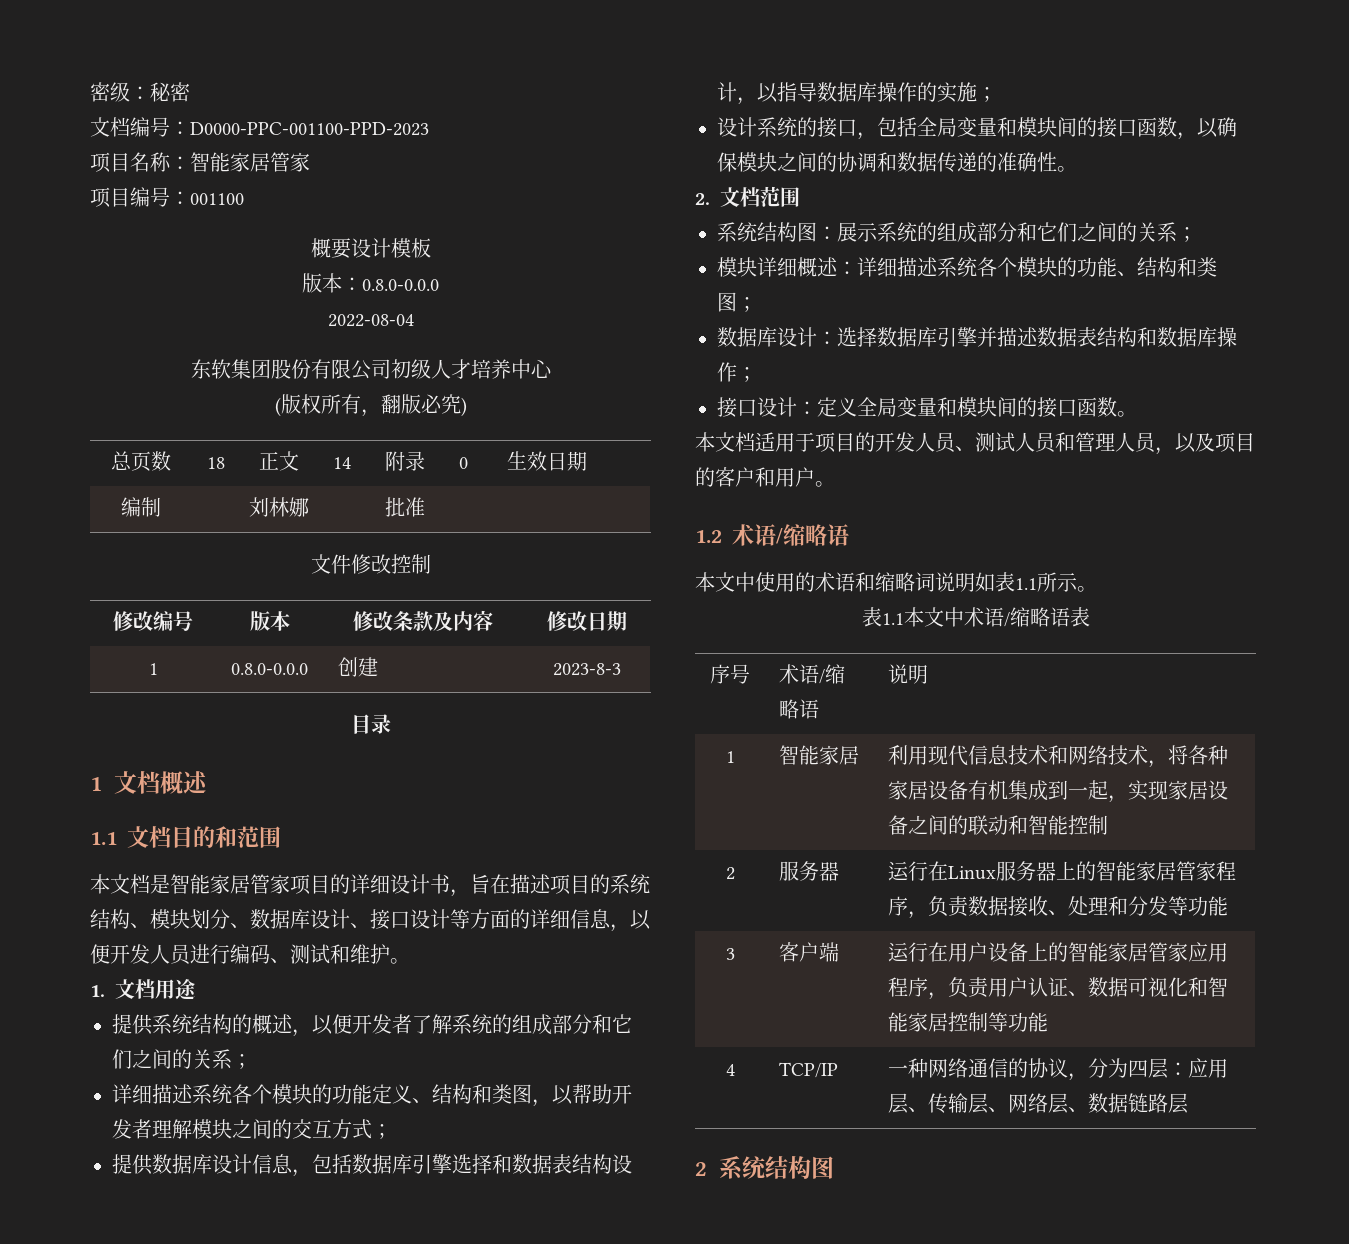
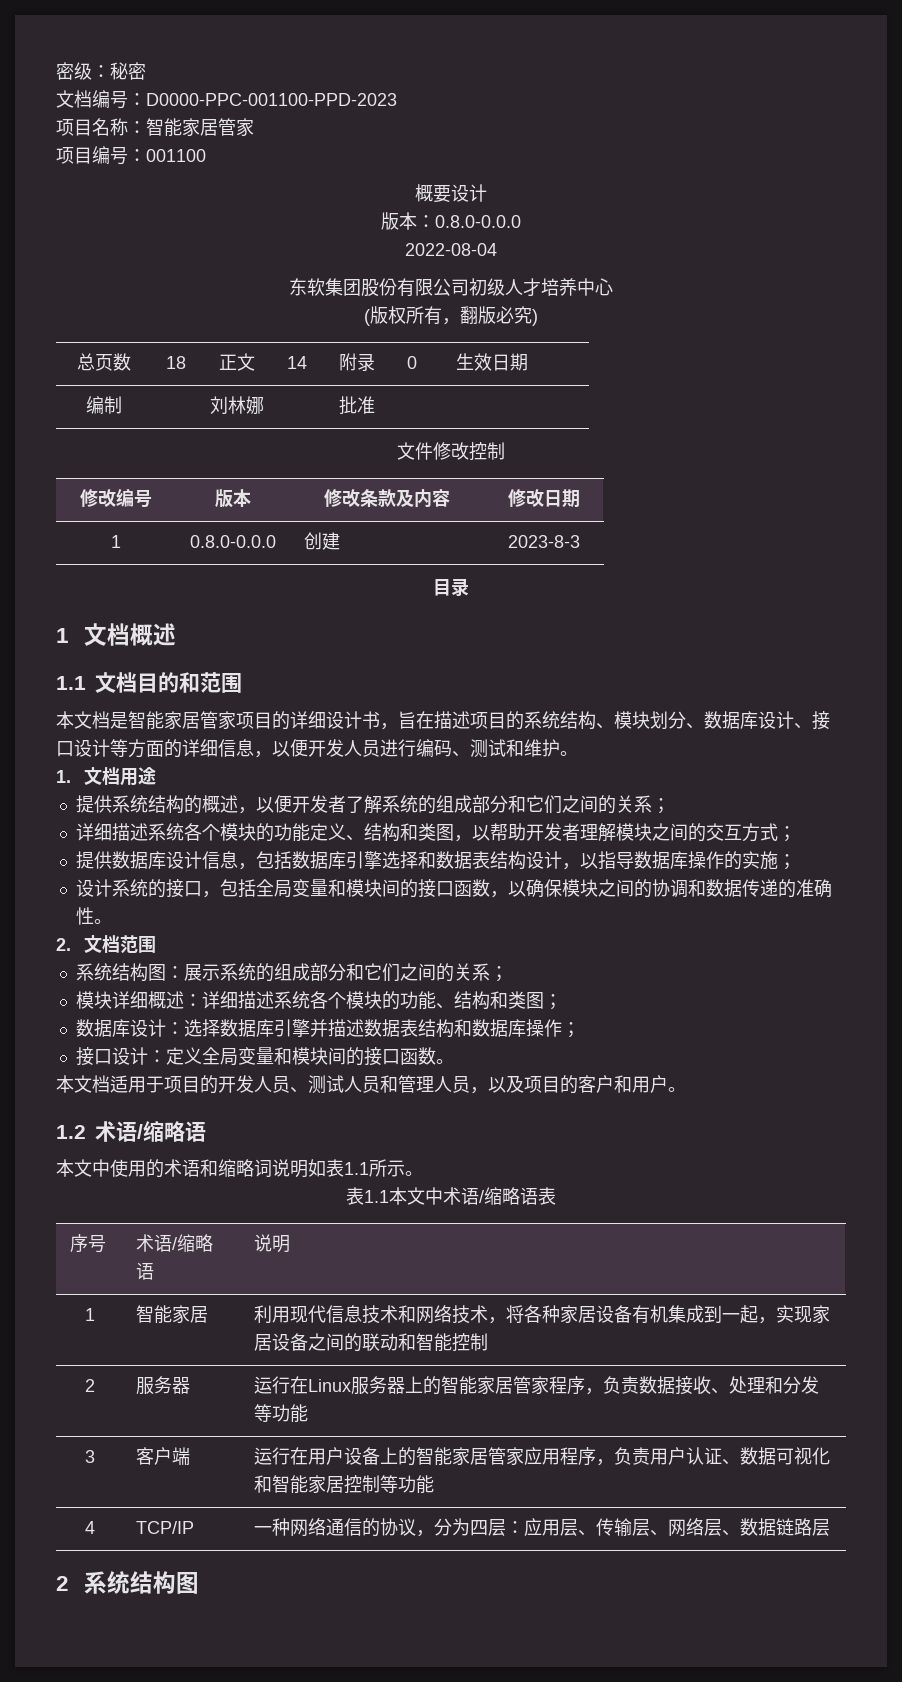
- 概要设计模板
+ 概要设计

